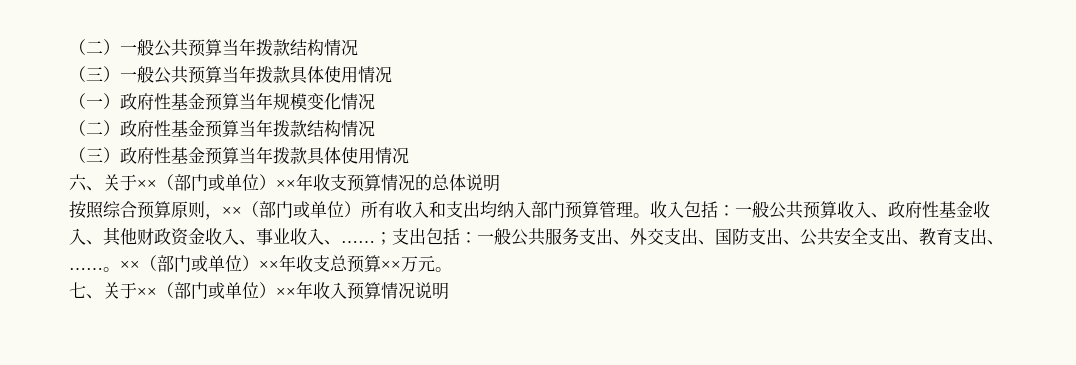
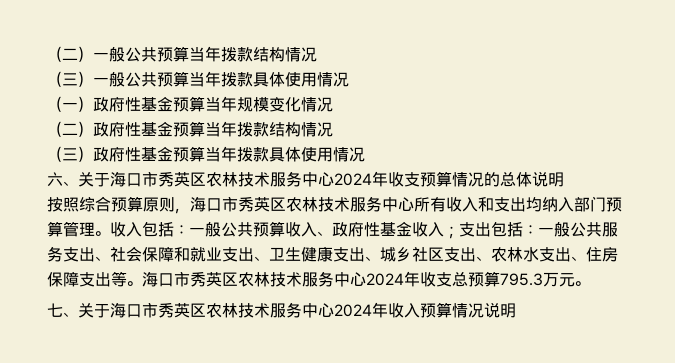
- 六、关于××（部门或单位）××年收支预算情况的总体说明
+ 六、关于海口市秀英区农林技术服务中心2024年收支预算情况的总体说明
- 按照综合预算原则，××（部门或单位）所有收入和支出均纳入部门预算管理。
+ 按照综合预算原则，海口市秀英区农林技术服务中心所有收入和支出均纳入部门预算管理。
- 收入包括：一般公共预算收入、政府性基金收入、其他财政资金收入、事业收入、……；支出包括：一般公共服务支出、外交支出、国防支出、公共安全支出、教育支出、……。××（部门或单位）××年收支总预算××万元。
+ 收入包括：一般公共预算收入、政府性基金收入；支出包括：一般公共服务支出、社会保障和就业支出、卫生健康支出、城乡社区支出、农林水支出、住房保障支出等。海口市秀英区农林技术服务中心2024年收支总预算795.3万元。
- 七、关于××（部门或单位）××年收入预算情况说明
+ 七、关于海口市秀英区农林技术服务中心2024年收入预算情况说明

